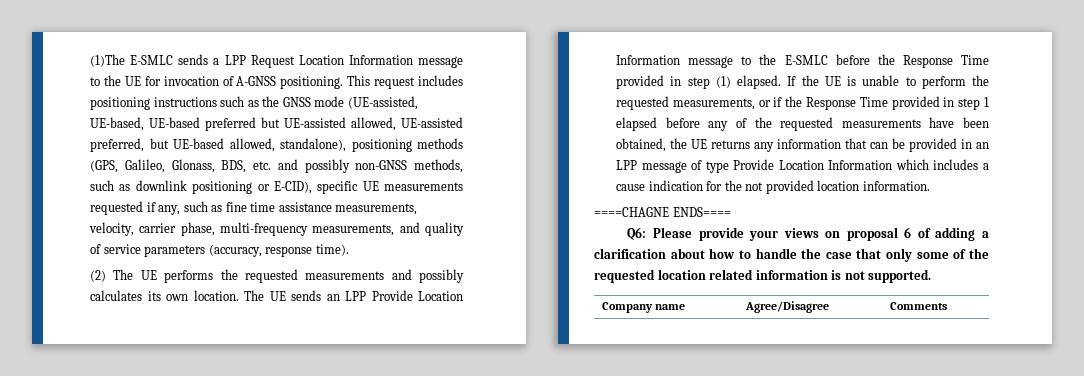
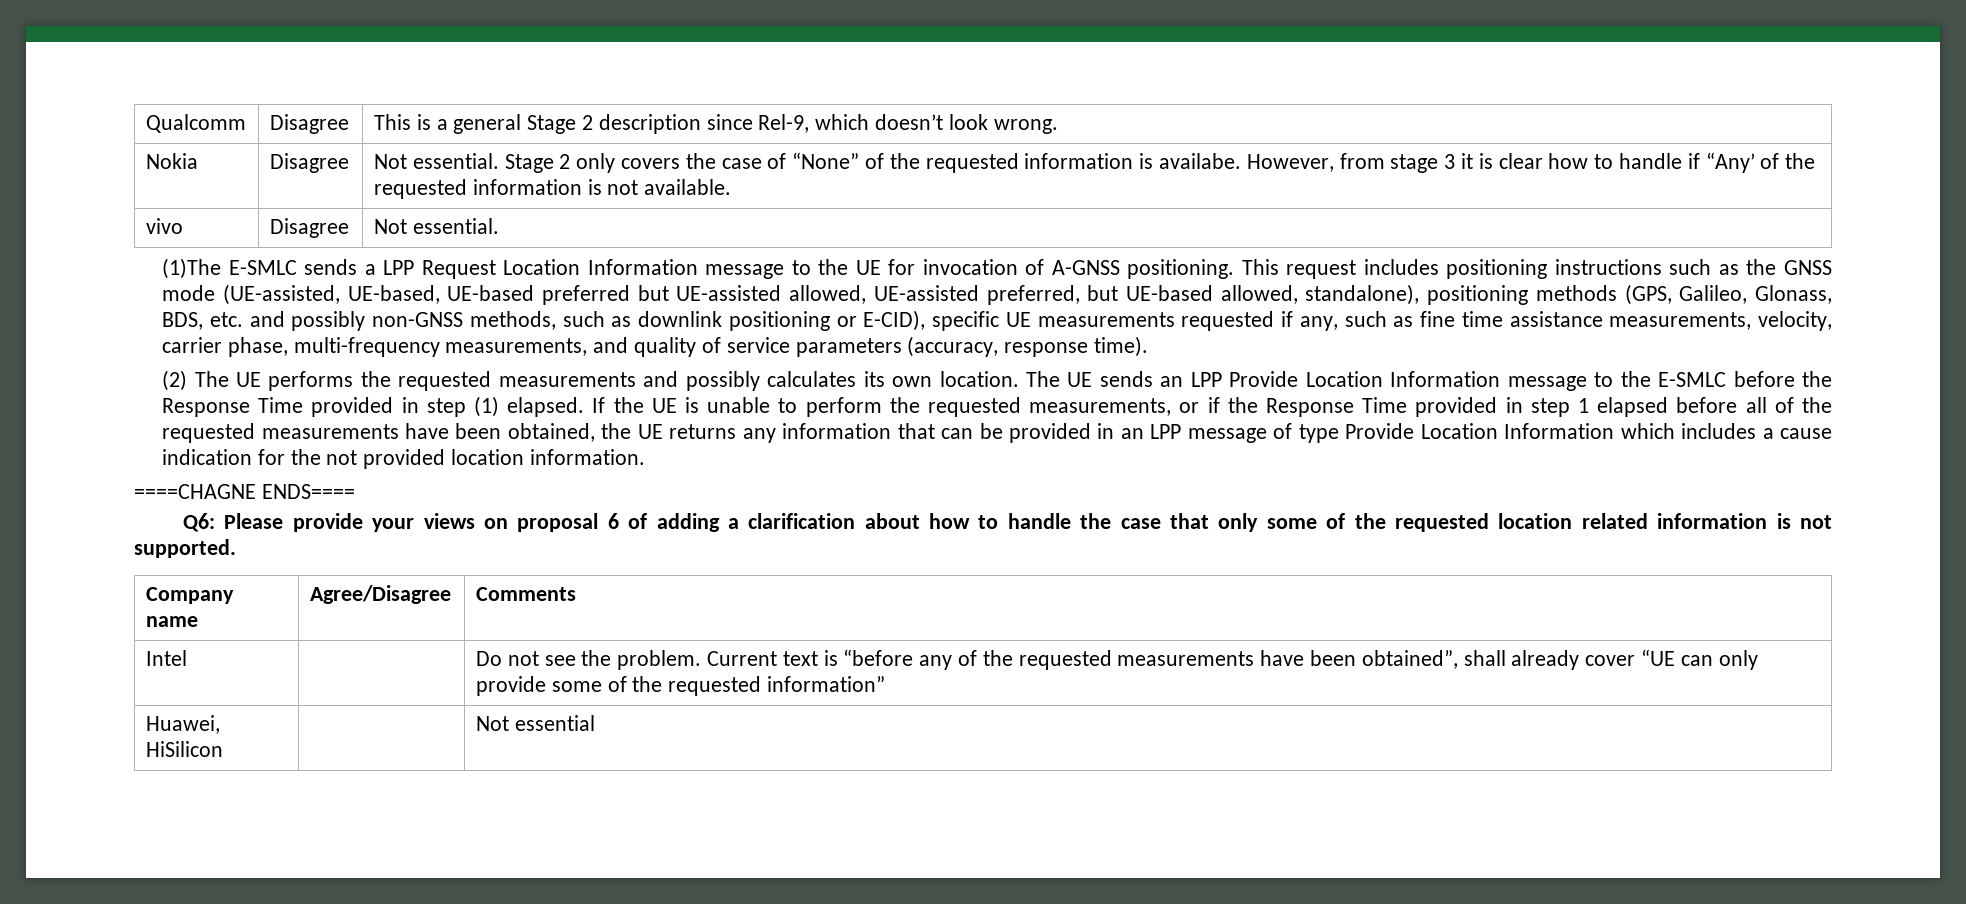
+ Qualcomm | Disagree | This is a general Stage 2 description since Rel-9, which doesn’t look wrong.
+ Nokia | Disagree | Not essential. Stage 2 only covers the case of “None” of the requested information is availabe. However, from stage 3 it is clear how to handle if “Any’ of the requested information is not available.
+ vivo | Disagree | Not essential.
- If the UE is unable to perform the requested measurements, or if the Response Time provided in step 1 elapsed before any of the requested measurements have been obtained, the UE returns any information that can be provided in an LPP message of type Provide Location Information which includes a cause indication for the not provided location information.
+ If the UE is unable to perform the requested measurements, or if the Response Time provided in step 1 elapsed before all of the requested measurements have been obtained, the UE returns any information that can be provided in an LPP message of type Provide Location Information which includes a cause indication for the not provided location information.
+ Intel | | Do not see the problem. Current text is “before any of the requested measurements have been obtained”, shall already cover “UE can only provide some of the requested information”
+ Huawei, HiSilicon | | Not essential

